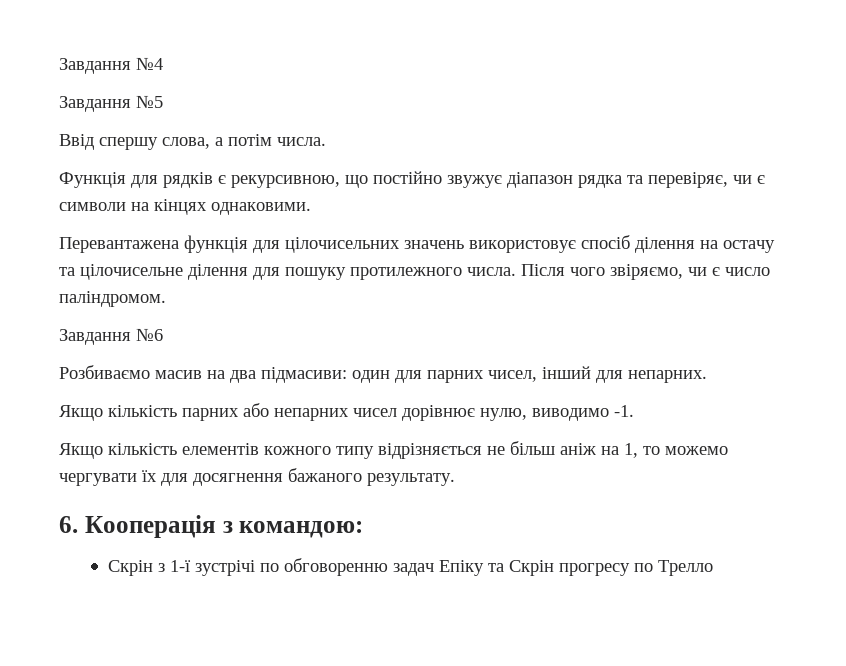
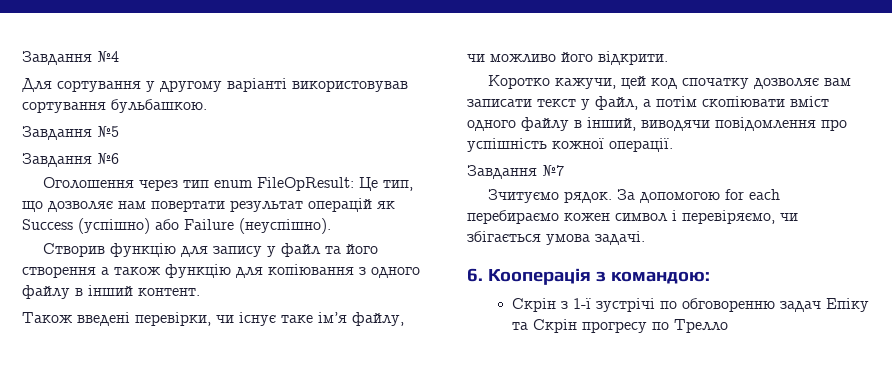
+ Для сортування у другому варіанті використовував сортування бульбашкою.
  Завдання №5
- Ввід спершу слова, а потім числа.
- Функція для рядків є рекурсивною, що постійно звужує діапазон рядка та перевіряє, чи є символи на кінцях однаковими.
- Перевантажена функція для цілочисельних значень використовує спосіб ділення на остачу та цілочисельне ділення для пошуку протилежного числа. Після чого звіряємо, чи є число паліндромом.
  Завдання №6
- Розбиваємо масив на два підмасиви: один для парних чисел, інший для непарних.
- Якщо кількість парних або непарних чисел дорівнює нулю, виводимо -1.
- Якщо кількість елементів кожного типу відрізняється не більш аніж на 1, то можемо чергувати їх для досягнення бажаного результату.
+ Оголошення через тип enum FileOpResult: Це тип, що дозволяє нам повертати результат операцій як Success (успішно) або Failure (неуспішно).
+ Створив функцію для запису у файл та його створення а також функцію для копіювання з одного файлу в інший контент.
+ Також введені перевірки, чи існує таке ім’я файлу, чи можливо його відкрити.
+ Коротко кажучи, цей код спочатку дозволяє вам записати текст у файл, а потім скопіювати вміст одного файлу в інший, виводячи повідомлення про успішність кожної операції.
+ Завдання №7
+ Зчитуємо рядок. За допомогою for each перебираємо кожен символ і перевіряємо, чи збігається умова задачі.

